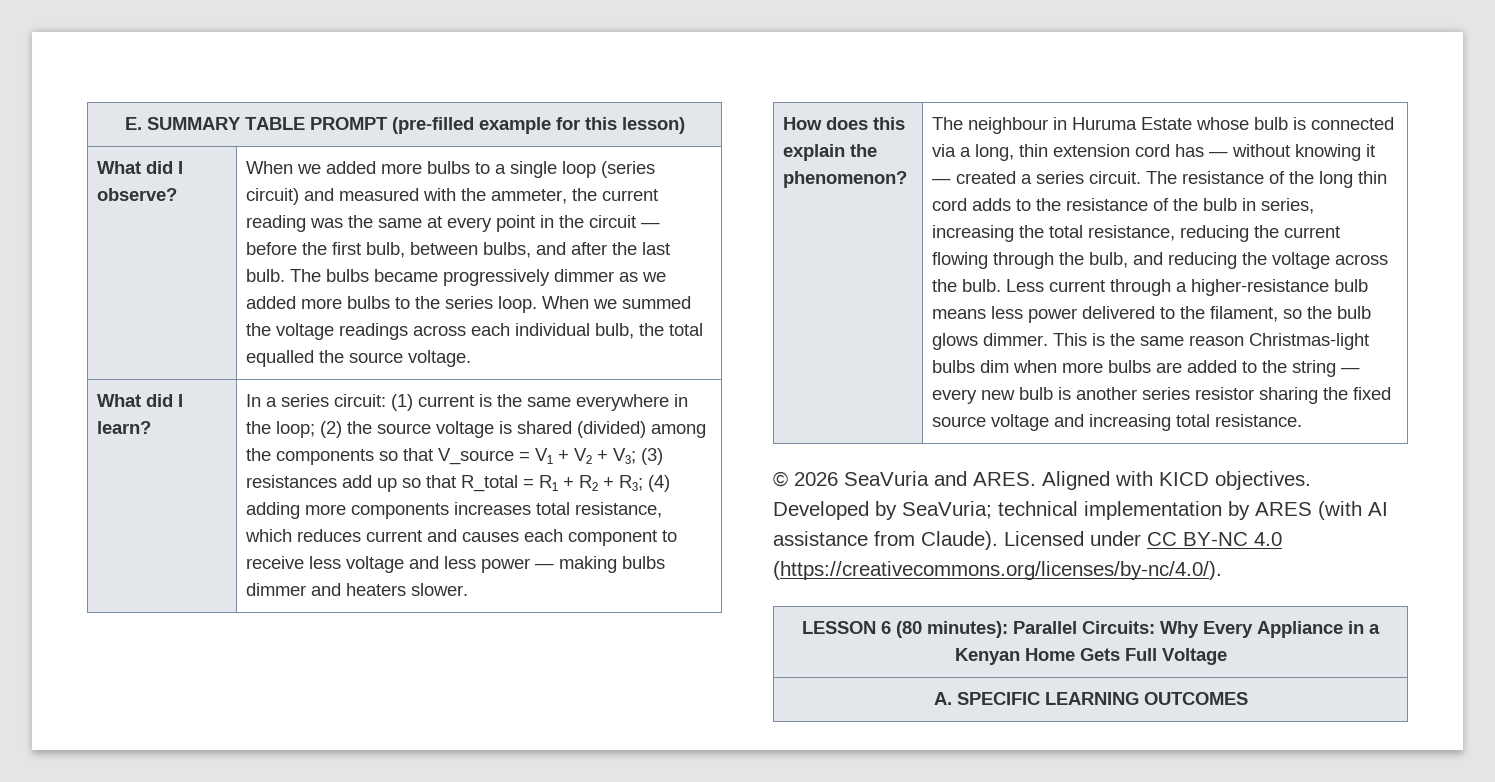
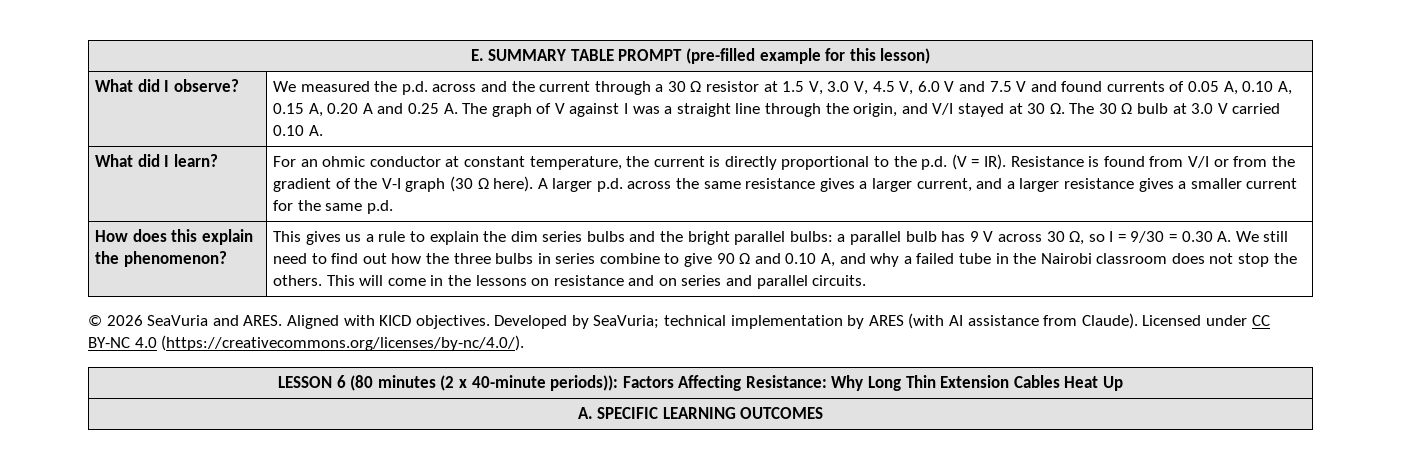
- When we added more bulbs to a single loop (series circuit) and measured with the ammeter, the current reading was the same at every point in the circuit — before the first bulb, between bulbs, and after the last bulb. The bulbs became progressively dimmer as we added more bulbs to the series loop. When we summed the voltage readings across each individual bulb, the total equalled the source voltage.
- What did I learn? | In a series circuit: (1) current is the same everywhere in the loop; (2) the source voltage is shared (divided) among the components so that V_source = V₁ + V₂ + V₃; (3) resistances add up so that R_total = R₁ + R₂ + R₃; (4) adding more components increases total resistance, which reduces current and causes each component to receive less voltage and less power — making bulbs dimmer and heaters slower.
+ We measured the p.d. across and the current through a 30 Ω resistor at 1.5 V, 3.0 V, 4.5 V, 6.0 V and 7.5 V and found currents of 0.05 A, 0.10 A, 0.15 A, 0.20 A and 0.25 A. The graph of V against I was a straight line through the origin, and V/I stayed at 30 Ω. The 30 Ω bulb at 3.0 V carried 0.10 A.
+ What did I learn? | For an ohmic conductor at constant temperature, the current is directly proportional to the p.d. (V = IR). Resistance is found from V/I or from the gradient of the V-I graph (30 Ω here). A larger p.d. across the same resistance gives a larger current, and a larger resistance gives a smaller current for the same p.d.
- The neighbour in Huruma Estate whose bulb is connected via a long, thin extension cord has — without knowing it — created a series circuit. The resistance of the long thin cord adds to the resistance of the bulb in series, increasing the total resistance, reducing the current flowing through the bulb, and reducing the voltage across the bulb. Less current through a higher-resistance bulb means less power delivered to the filament, so the bulb glows dimmer. This is the same reason Christmas-light bulbs dim when more bulbs are added to the string — every new bulb is another series resistor sharing the fixed source voltage and increasing total resistance.
+ This gives us a rule to explain the dim series bulbs and the bright parallel bulbs: a parallel bulb has 9 V across 30 Ω, so I = 9/30 = 0.30 A. We still need to find out how the three bulbs in series combine to give 90 Ω and 0.10 A, and why a failed tube in the Nairobi classroom does not stop the others. This will come in the lessons on resistance and on series and parallel circuits.
- LESSON 6 (80 minutes): Parallel Circuits: Why Every Appliance in a Kenyan Home Gets Full Voltage
+ LESSON 6 (80 minutes (2 x 40-minute periods)): Factors Affecting Resistance: Why Long Thin Extension Cables Heat Up

